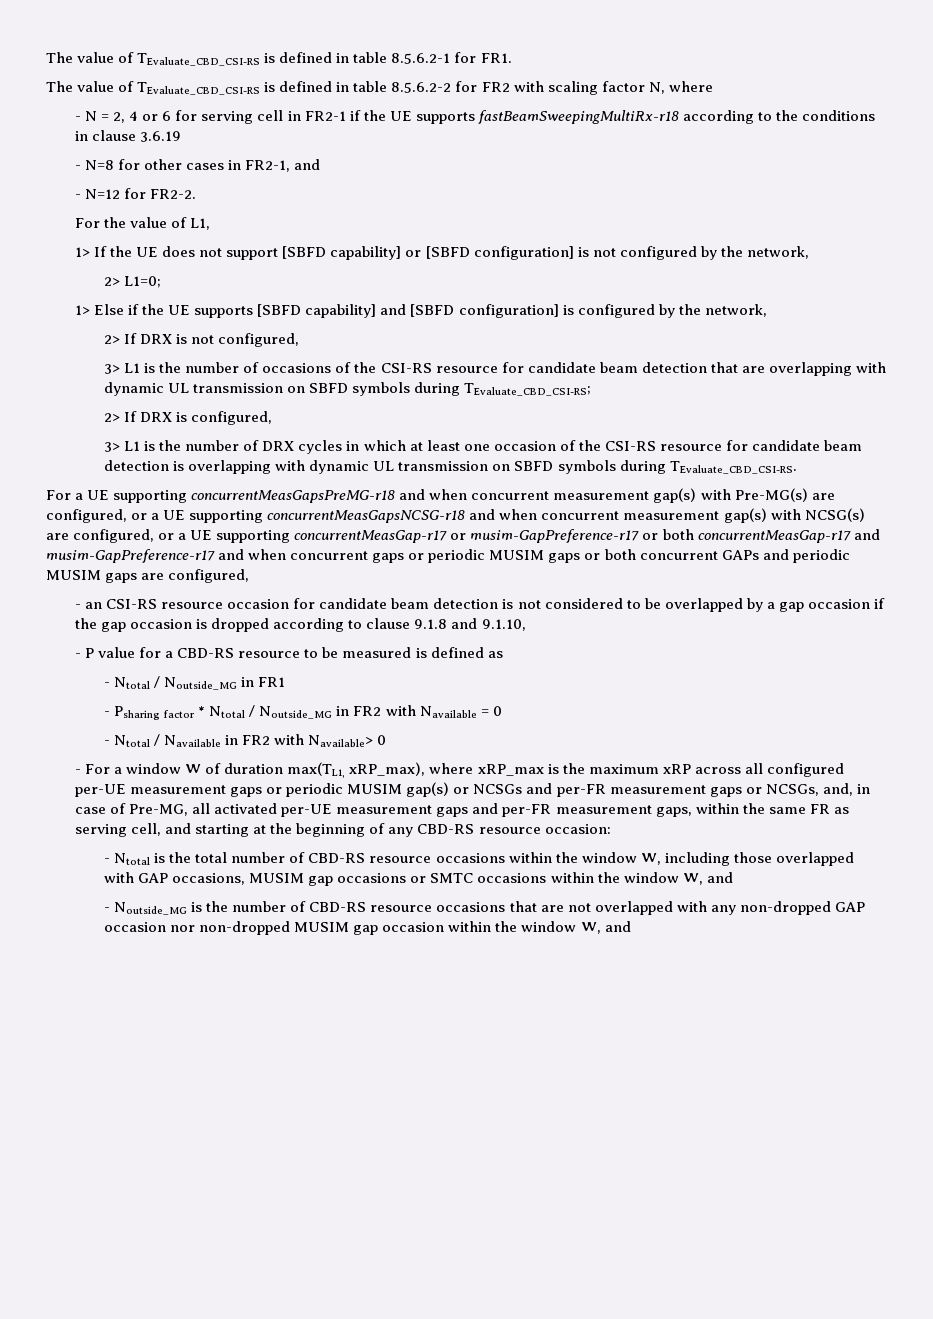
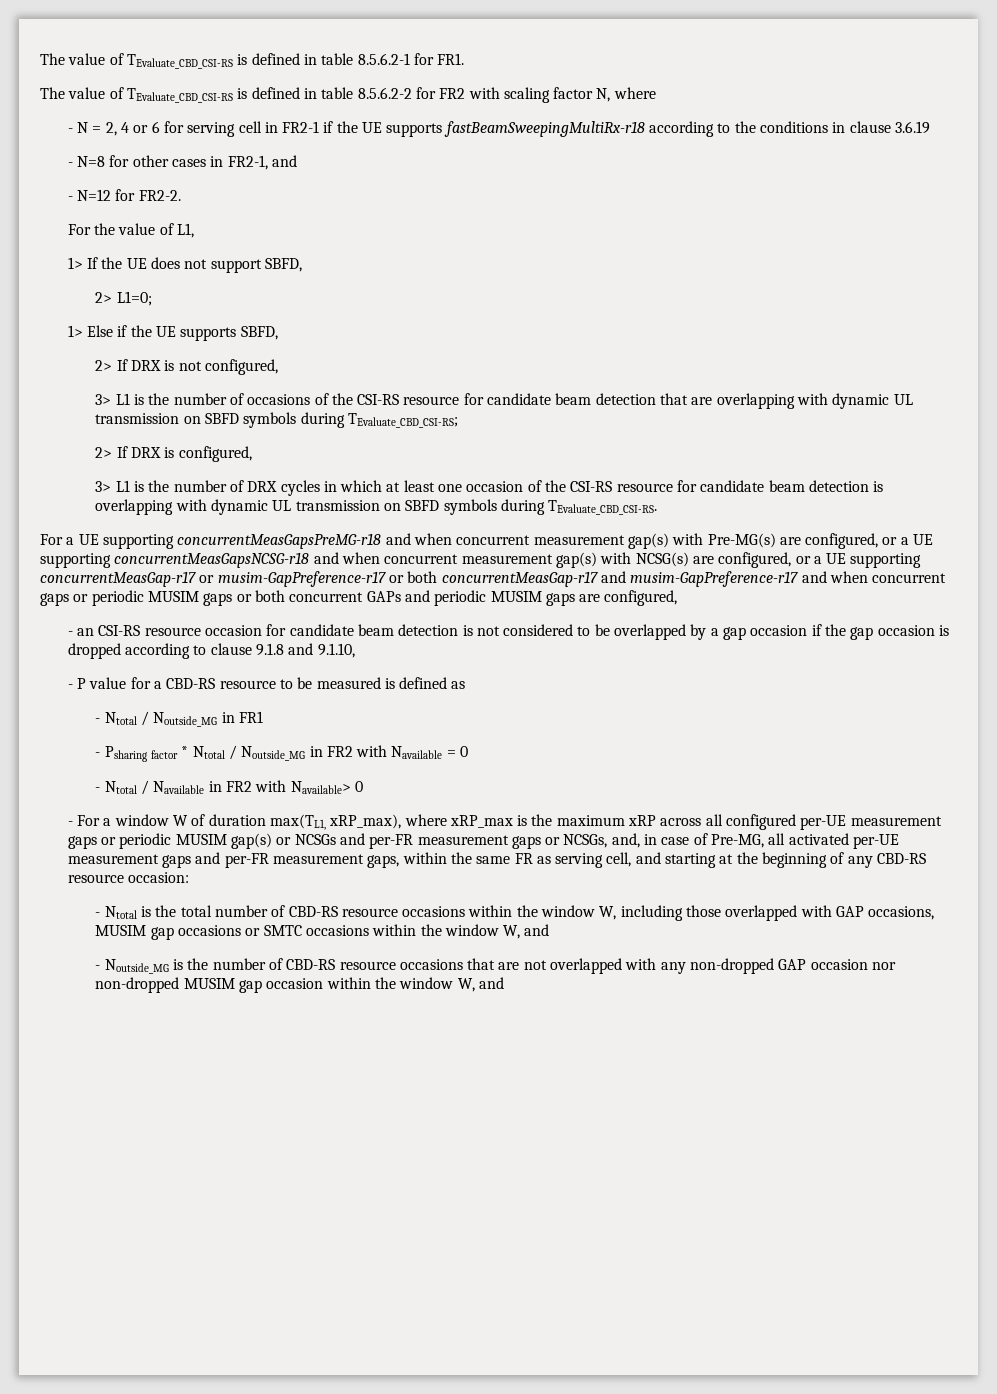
- 1> If the UE does not support [SBFD capability] or [SBFD configuration] is not configured by the network,
+ 1> If the UE does not support SBFD,
- 1> Else if the UE supports [SBFD capability] and [SBFD configuration] is configured by the network,
+ 1> Else if the UE supports SBFD,

